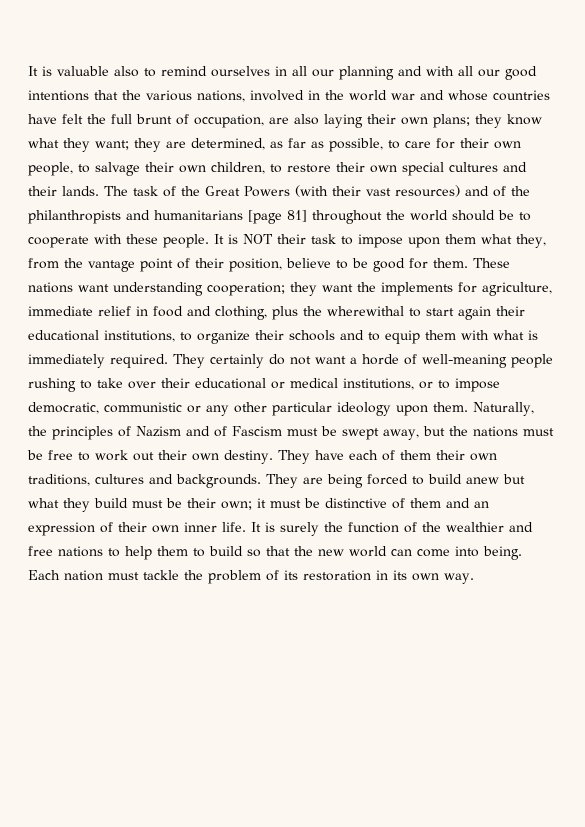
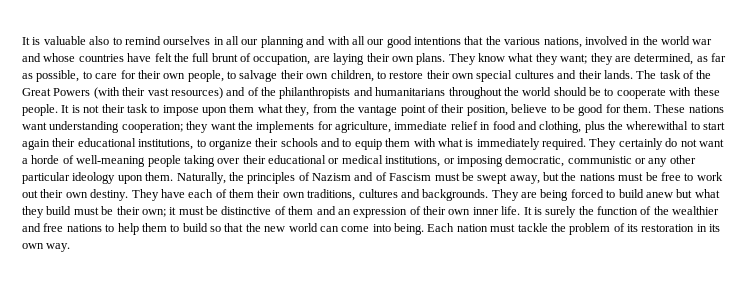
- It is valuable also to remind ourselves in all our planning and with all our good intentions that the various nations, involved in the world war and whose countries have felt the full brunt of occupation, are also laying their own plans; they know what they want;
+ It is valuable also to remind ourselves in all our planning and with all our good intentions that the various nations, involved in the world war and whose countries have felt the full brunt of occupation, are laying their own plans. They know what they want;
- The task of the Great Powers (with their vast resources) and of the philanthropists and humanitarians [page 81] throughout the world should be to cooperate with these people.
+ The task of the Great Powers (with their vast resources) and of the philanthropists and humanitarians throughout the world should be to cooperate with these people.
- It is NOT their task to impose upon them what they, from the vantage point of their position, believe to be good for them.
+ It is not their task to impose upon them what they, from the vantage point of their position, believe to be good for them.
- They certainly do not want a horde of well-meaning people rushing to take over their educational or medical institutions, or to impose democratic, communistic or any other particular ideology upon them.
+ They certainly do not want a horde of well-meaning people taking over their educational or medical institutions, or imposing democratic, communistic or any other particular ideology upon them.

